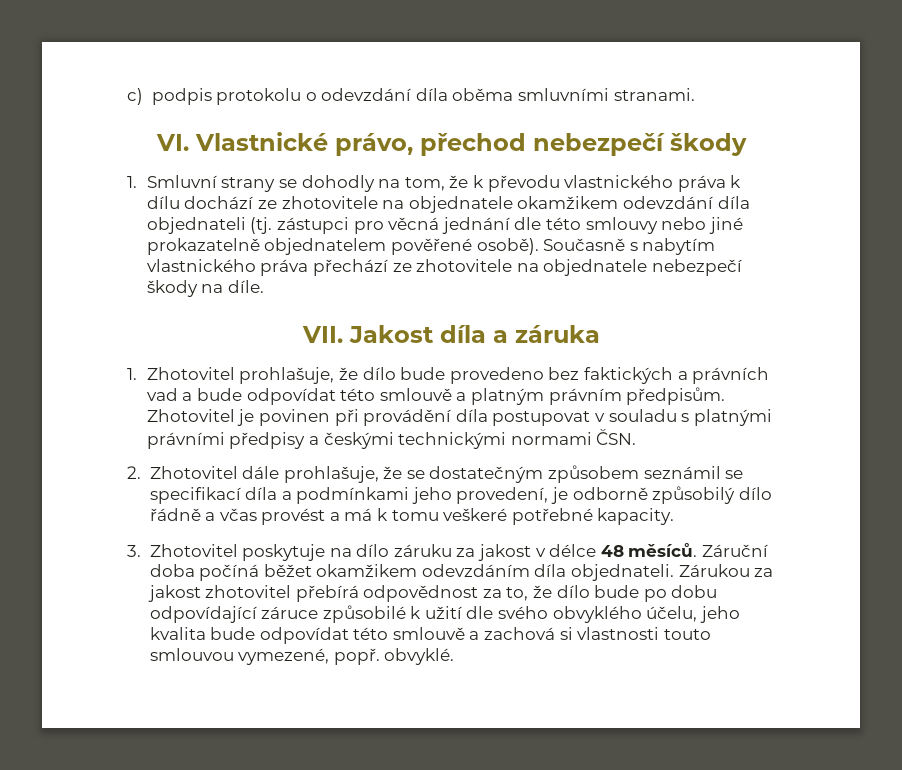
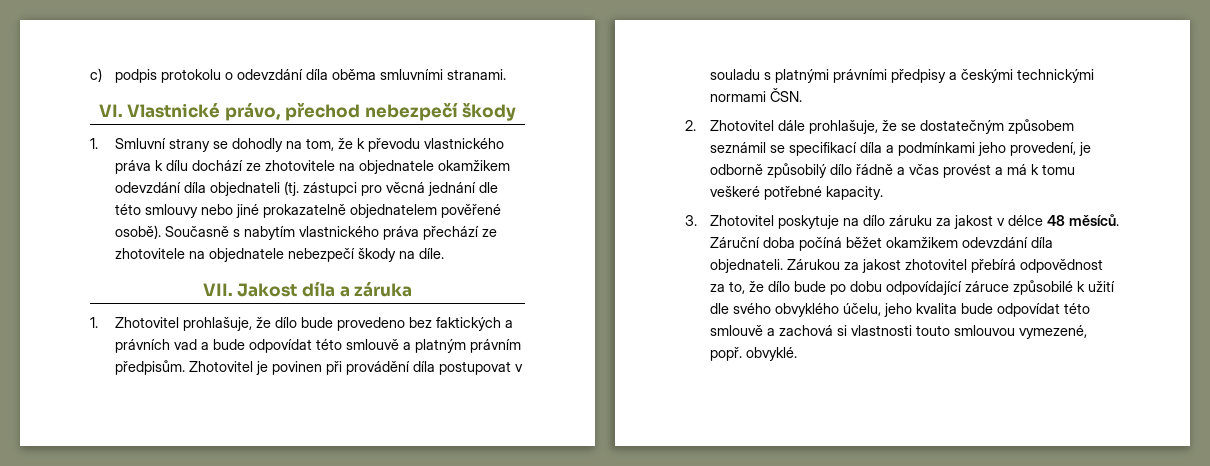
- Záruční doba počíná běžet okamžikem odevzdáním díla objednateli.
+ Záruční doba počíná běžet okamžikem odevzdání díla objednateli.

